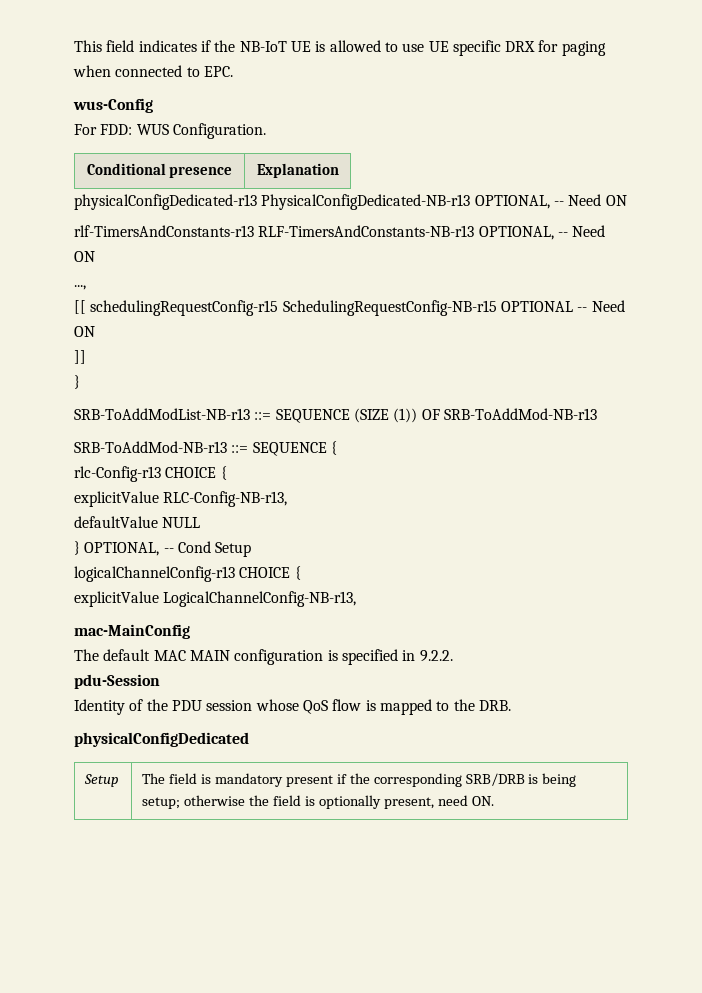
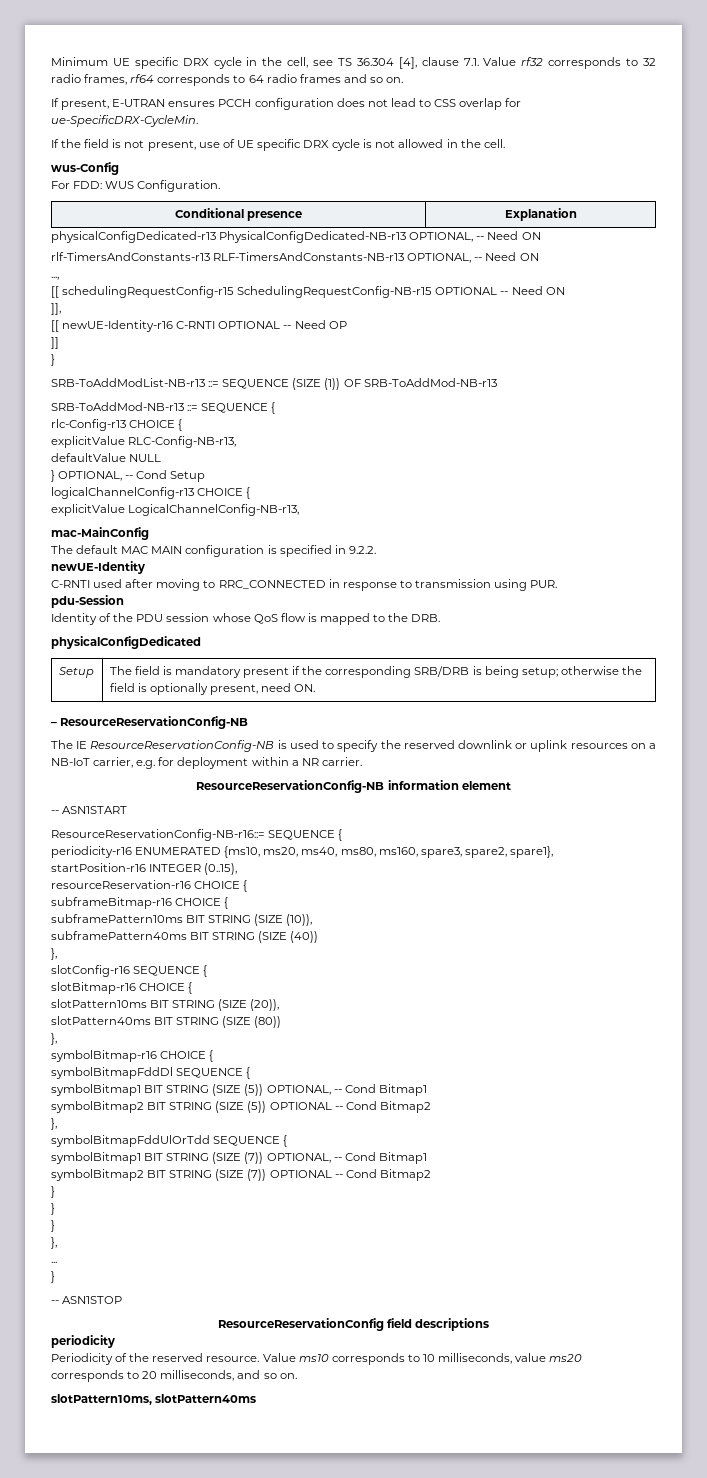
- This field indicates if the NB-IoT UE is allowed to use UE specific DRX for paging when connected to EPC.
+ Minimum UE specific DRX cycle in the cell, see TS 36.304 [4], clause 7.1. Value rf32 corresponds to 32 radio frames, rf64 corresponds to 64 radio frames and so on.
+ If present, E-UTRAN ensures PCCH configuration does not lead to CSS overlap for ue-SpecificDRX-CycleMin.
+ If the field is not present, use of UE specific DRX cycle is not allowed in the cell.
+ ]],
+ [[ newUE-Identity-r16 C-RNTI OPTIONAL -- Need OP
+ newUE-Identity
+ C-RNTI used after moving to RRC_CONNECTED in response to transmission using PUR.
+ – ResourceReservationConfig-NB
+ The IE ResourceReservationConfig-NB is used to specify the reserved downlink or uplink resources on a NB-IoT carrier, e.g. for deployment within a NR carrier.
+ ResourceReservationConfig-NB information element
+ -- ASN1START
+ ResourceReservationConfig-NB-r16::= SEQUENCE {
+ periodicity-r16 ENUMERATED {ms10, ms20, ms40, ms80, ms160, spare3, spare2, spare1},
+ startPosition-r16 INTEGER (0..15),
+ resourceReservation-r16 CHOICE {
+ subframeBitmap-r16 CHOICE {
+ subframePattern10ms BIT STRING (SIZE (10)),
+ subframePattern40ms BIT STRING (SIZE (40))
+ },
+ slotConfig-r16 SEQUENCE {
+ slotBitmap-r16 CHOICE {
+ slotPattern10ms BIT STRING (SIZE (20)),
+ slotPattern40ms BIT STRING (SIZE (80))
+ },
+ symbolBitmap-r16 CHOICE {
+ symbolBitmapFddDl SEQUENCE {
+ symbolBitmap1 BIT STRING (SIZE (5)) OPTIONAL, -- Cond Bitmap1
+ symbolBitmap2 BIT STRING (SIZE (5)) OPTIONAL -- Cond Bitmap2
+ },
+ symbolBitmapFddUlOrTdd SEQUENCE {
+ symbolBitmap1 BIT STRING (SIZE (7)) OPTIONAL, -- Cond Bitmap1
+ symbolBitmap2 BIT STRING (SIZE (7)) OPTIONAL -- Cond Bitmap2
+ }
+ }
+ }
+ },
+ ...
+ }
+ -- ASN1STOP
+ ResourceReservationConfig field descriptions
+ periodicity
+ Periodicity of the reserved resource. Value ms10 corresponds to 10 milliseconds, value ms20 corresponds to 20 milliseconds, and so on.
+ slotPattern10ms, slotPattern40ms

